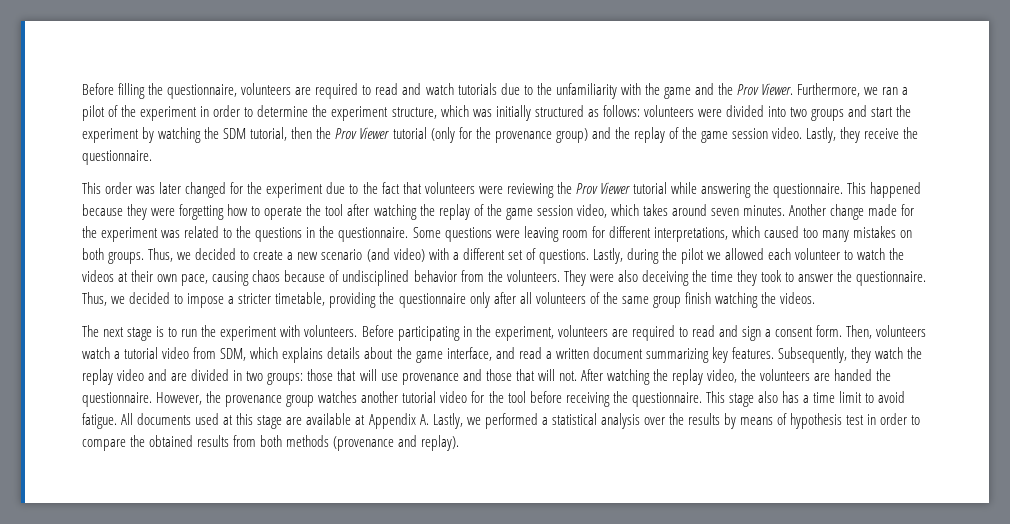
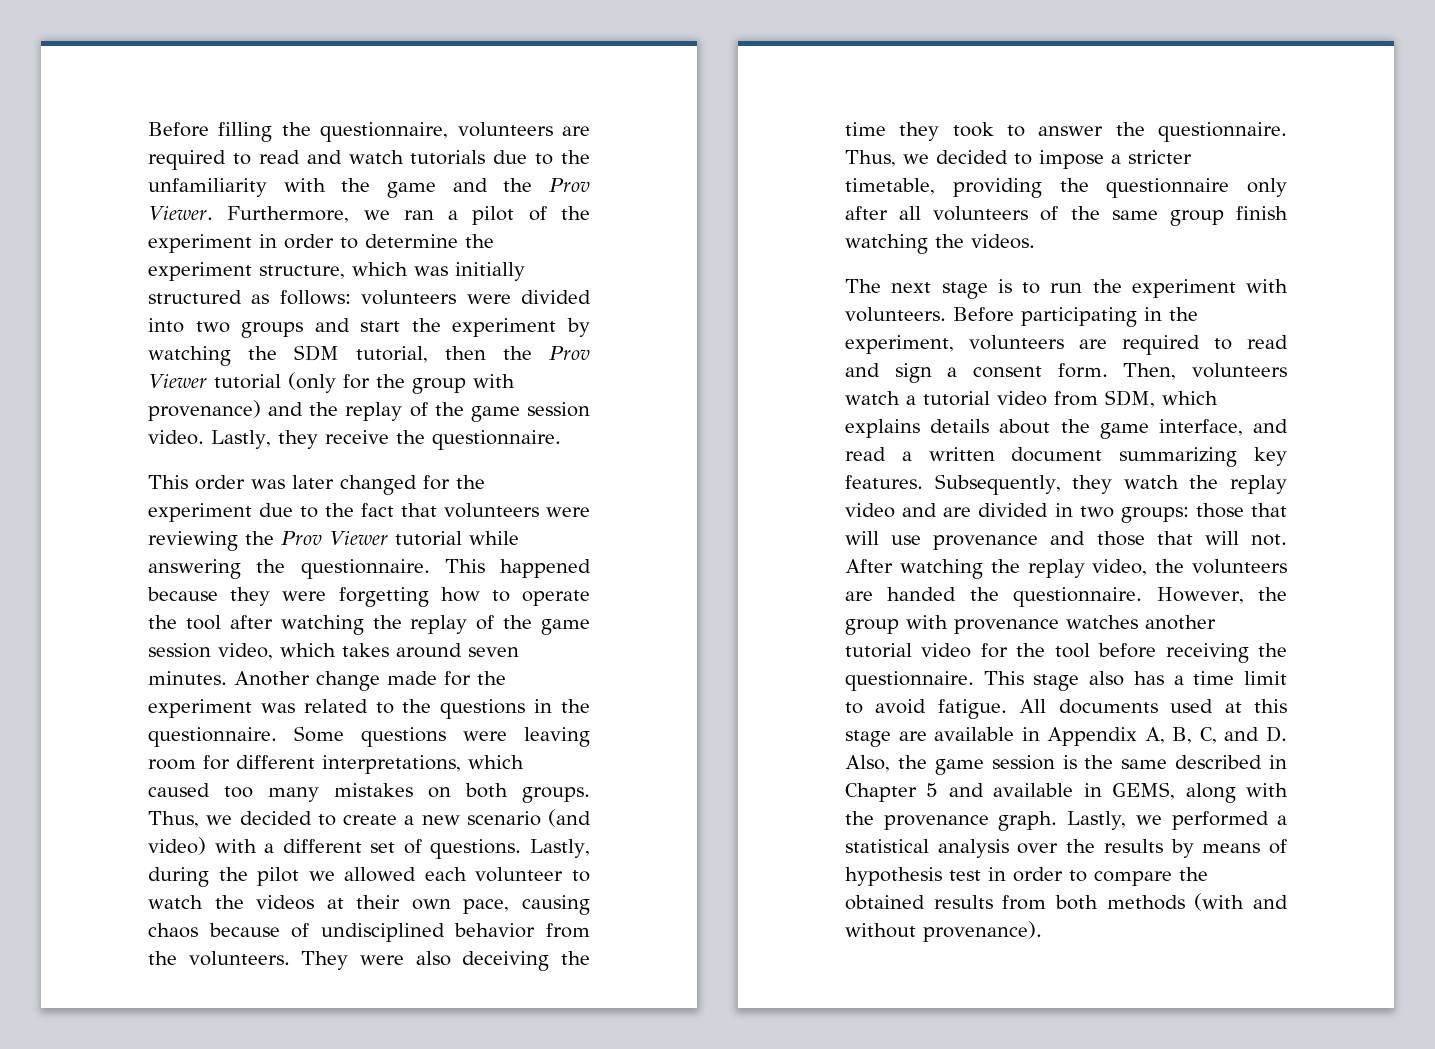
- Furthermore, we ran a pilot of the experiment in order to determine the experiment structure, which was initially structured as follows: volunteers were divided into two groups and start the experiment by watching the SDM tutorial, then the Prov Viewer tutorial (only for the provenance group) and the replay of the game session video.
+ Furthermore, we ran a pilot of the experiment in order to determine the experiment structure, which was initially structured as follows: volunteers were divided into two groups and start the experiment by watching the SDM tutorial, then the Prov Viewer tutorial (only for the group with provenance) and the replay of the game session video.
- However, the provenance group watches another tutorial video for the tool before receiving the questionnaire.
+ However, the group with provenance watches another tutorial video for the tool before receiving the questionnaire.
- All documents used at this stage are available at Appendix A. Lastly, we performed a statistical analysis over the results by means of hypothesis test in order to compare the obtained results from both methods (provenance and replay).
+ All documents used at this stage are available in Appendix A, B, C, and D. Also, the game session is the same described in Chapter 5 and available in GEMS, along with the provenance graph. Lastly, we performed a statistical analysis over the results by means of hypothesis test in order to compare the obtained results from both methods (with and without provenance).

